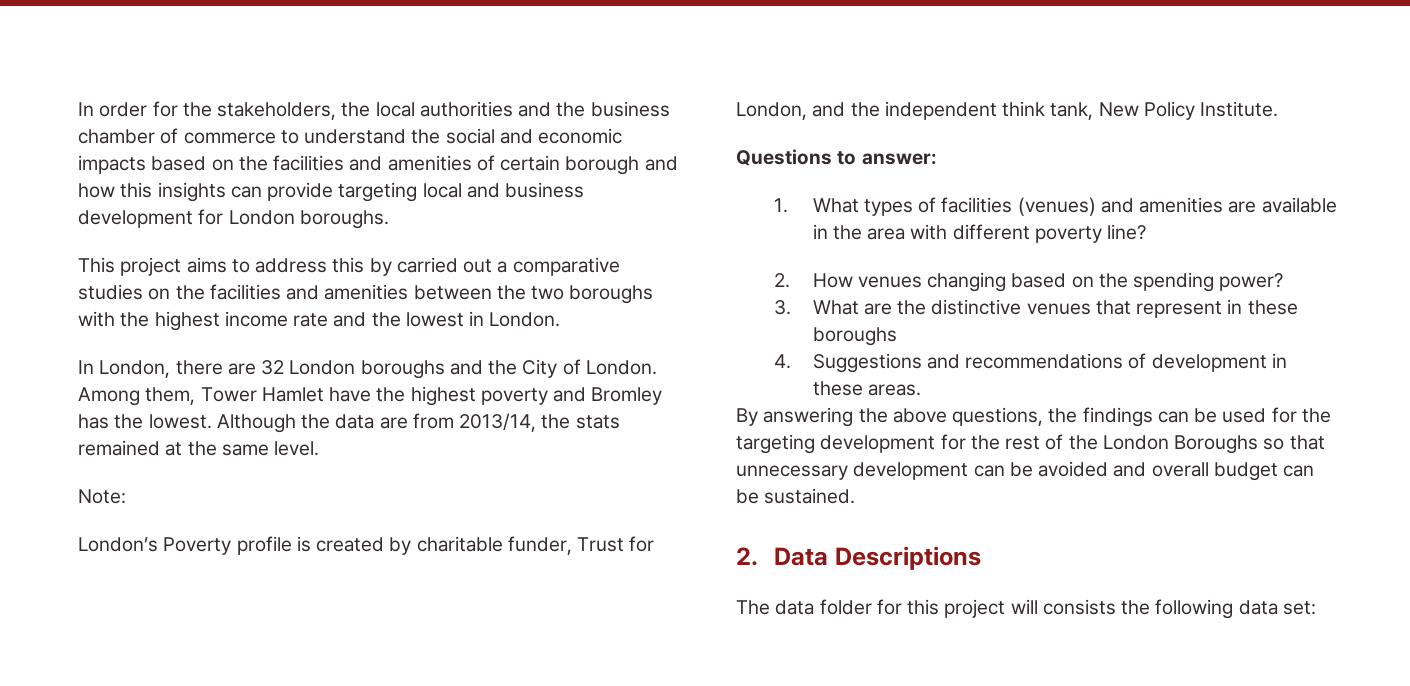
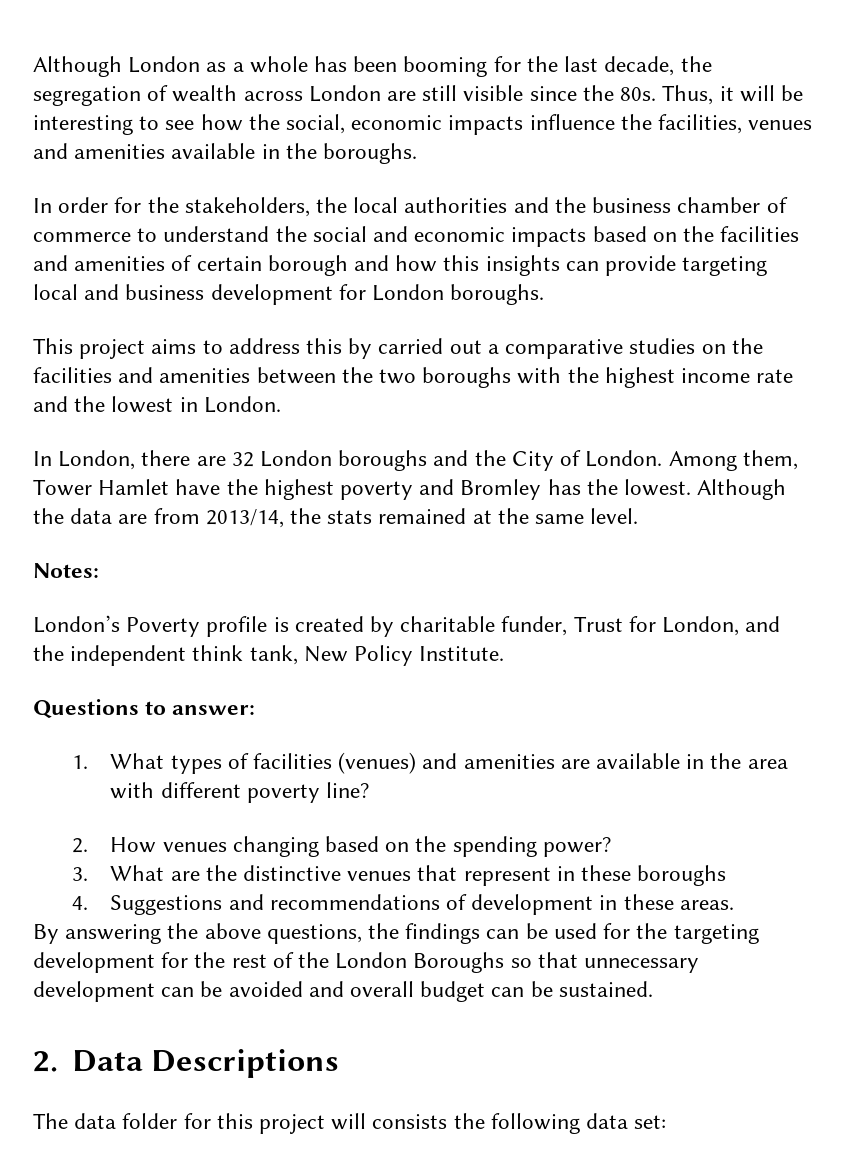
+ Although London as a whole has been booming for the last decade, the segregation of wealth across London are still visible since the 80s. Thus, it will be interesting to see how the social, economic impacts influence the facilities, venues and amenities available in the boroughs.
- Note:
+ Notes:

